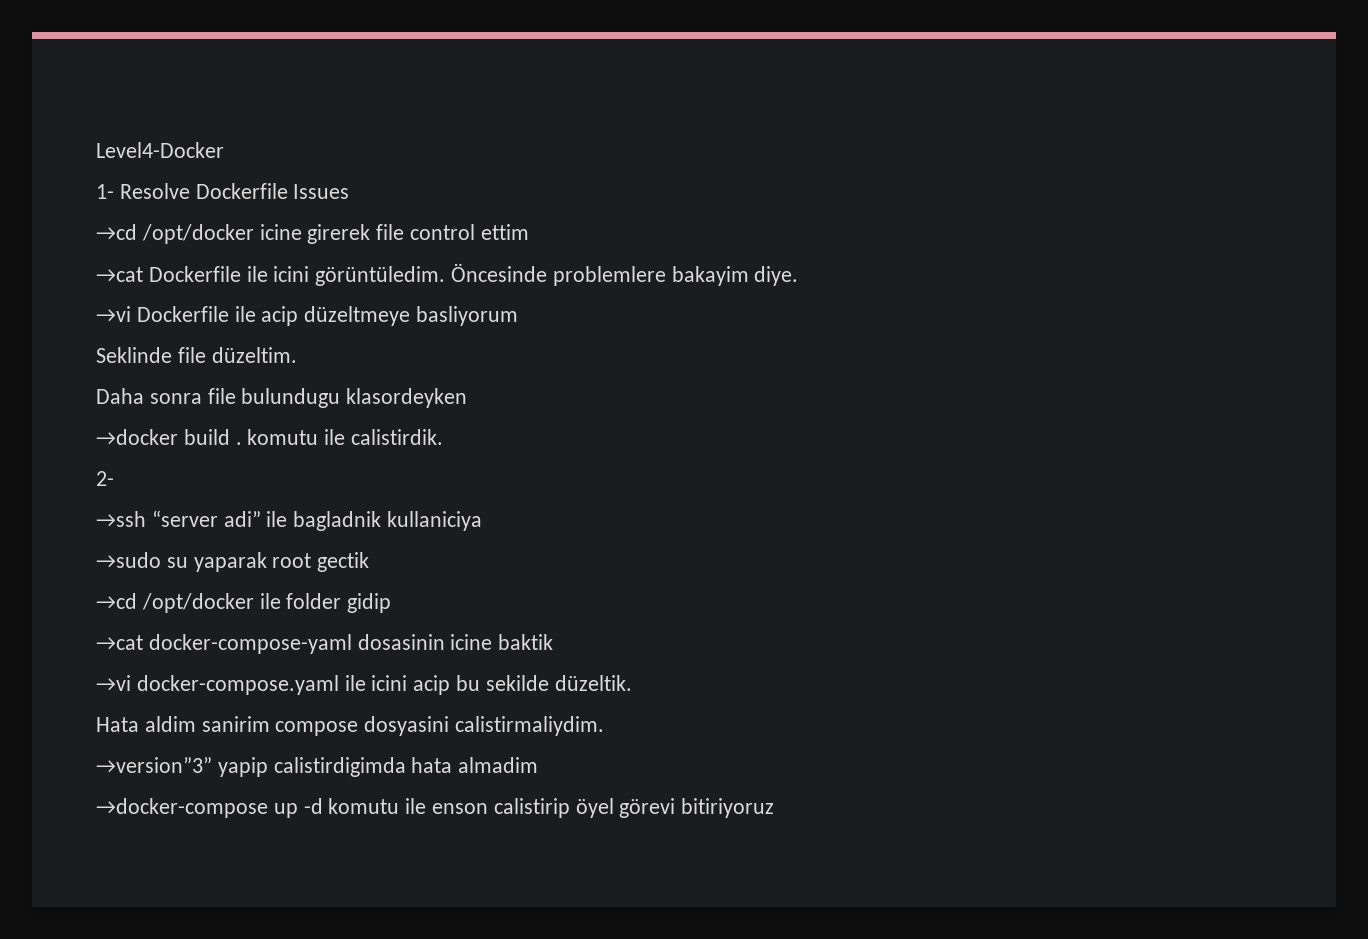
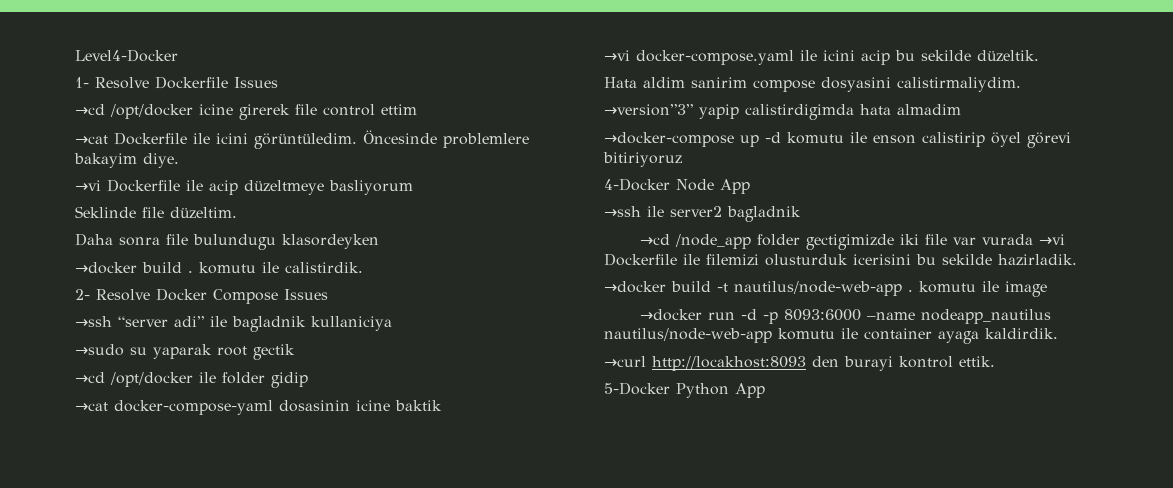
- 2-
+ 2- Resolve Docker Compose Issues
+ 4-Docker Node App
+ →ssh ile server2 bagladnik
+ →cd /node_app folder gectigimizde iki file var vurada →vi Dockerfile ile filemizi olusturduk icerisini bu sekilde hazirladik.
+ →docker build -t nautilus/node-web-app . komutu ile image
+ →docker run -d -p 8093:6000 –name nodeapp_nautilus nautilus/node-web-app komutu ile container ayaga kaldirdik.
+ →curl http://locakhost:8093 den burayi kontrol ettik.
+ 5-Docker Python App

